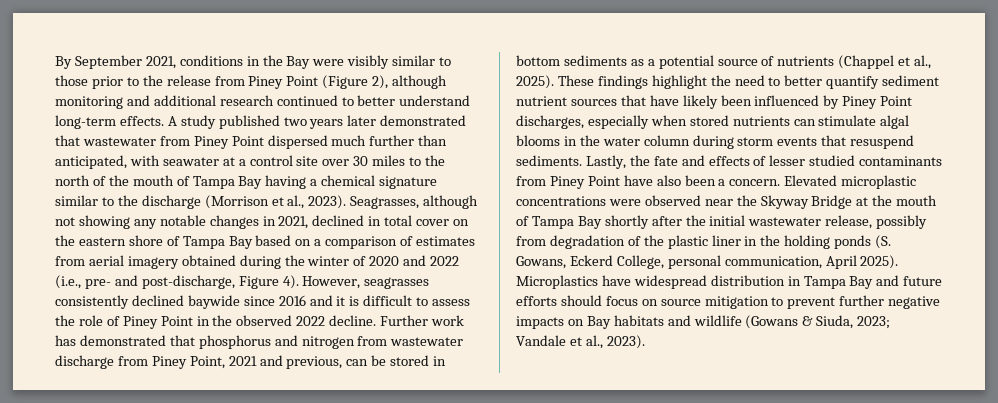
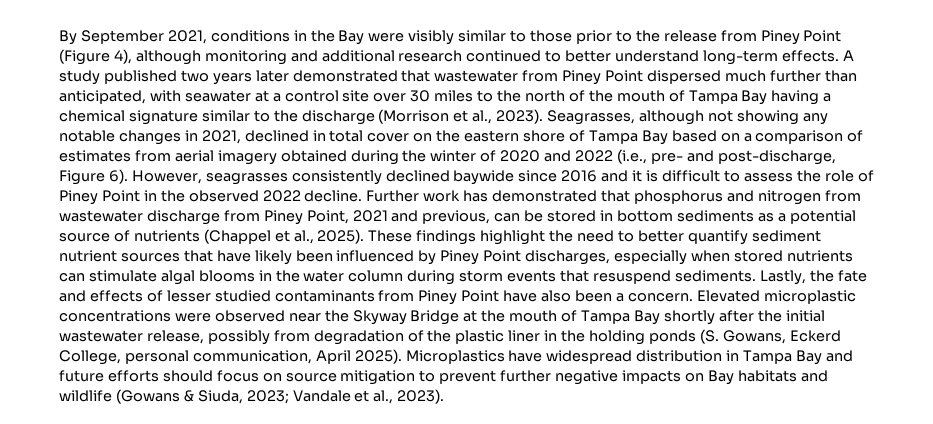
- By September 2021, conditions in the Bay were visibly similar to those prior to the release from Piney Point (Figure 2), although monitoring and additional research continued to better understand long-term effects.
+ By September 2021, conditions in the Bay were visibly similar to those prior to the release from Piney Point (Figure 4), although monitoring and additional research continued to better understand long-term effects.
- Seagrasses, although not showing any notable changes in 2021, declined in total cover on the eastern shore of Tampa Bay based on a comparison of estimates from aerial imagery obtained during the winter of 2020 and 2022 (i.e., pre- and post-discharge, Figure 4).
+ Seagrasses, although not showing any notable changes in 2021, declined in total cover on the eastern shore of Tampa Bay based on a comparison of estimates from aerial imagery obtained during the winter of 2020 and 2022 (i.e., pre- and post-discharge, Figure 6).

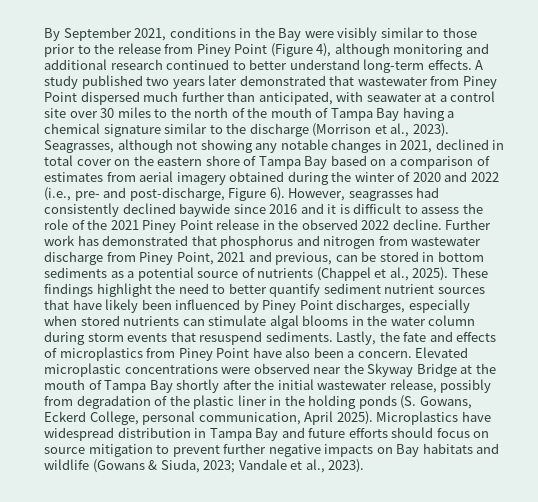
- However, seagrasses consistently declined baywide since 2016 and it is difficult to assess the role of Piney Point in the observed 2022 decline.
+ However, seagrasses had consistently declined baywide since 2016 and it is difficult to assess the role of the 2021 Piney Point release in the observed 2022 decline.
- Lastly, the fate and effects of lesser studied contaminants from Piney Point have also been a concern.
+ Lastly, the fate and effects of microplastics from Piney Point have also been a concern.

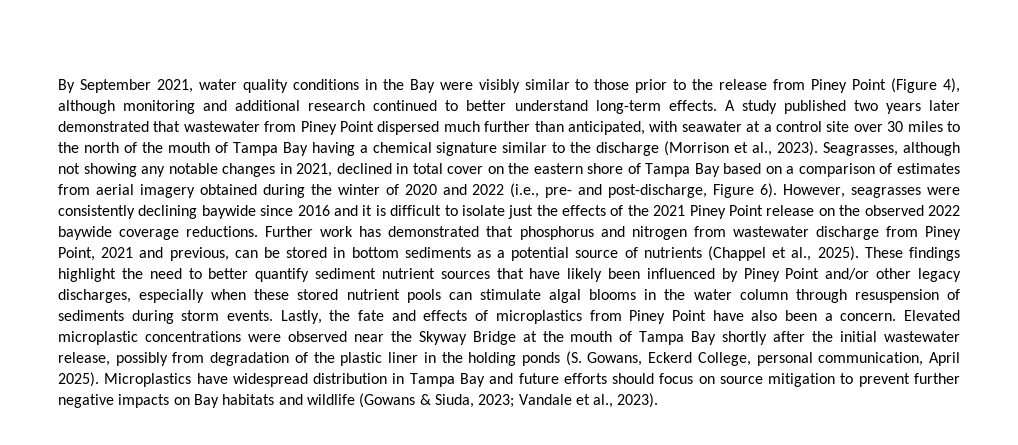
- By September 2021, conditions in the Bay were visibly similar to those prior to the release from Piney Point (Figure 4), although monitoring and additional research continued to better understand long-term effects.
+ By September 2021, water quality conditions in the Bay were visibly similar to those prior to the release from Piney Point (Figure 4), although monitoring and additional research continued to better understand long-term effects.
- However, seagrasses had consistently declined baywide since 2016 and it is difficult to assess the role of the 2021 Piney Point release in the observed 2022 decline.
+ However, seagrasses were consistently declining baywide since 2016 and it is difficult to isolate just the effects of the 2021 Piney Point release on the observed 2022 baywide coverage reductions.
- These findings highlight the need to better quantify sediment nutrient sources that have likely been influenced by Piney Point discharges, especially when stored nutrients can stimulate algal blooms in the water column during storm events that resuspend sediments.
+ These findings highlight the need to better quantify sediment nutrient sources that have likely been influenced by Piney Point and/or other legacy discharges, especially when these stored nutrient pools can stimulate algal blooms in the water column through resuspension of sediments during storm events.

